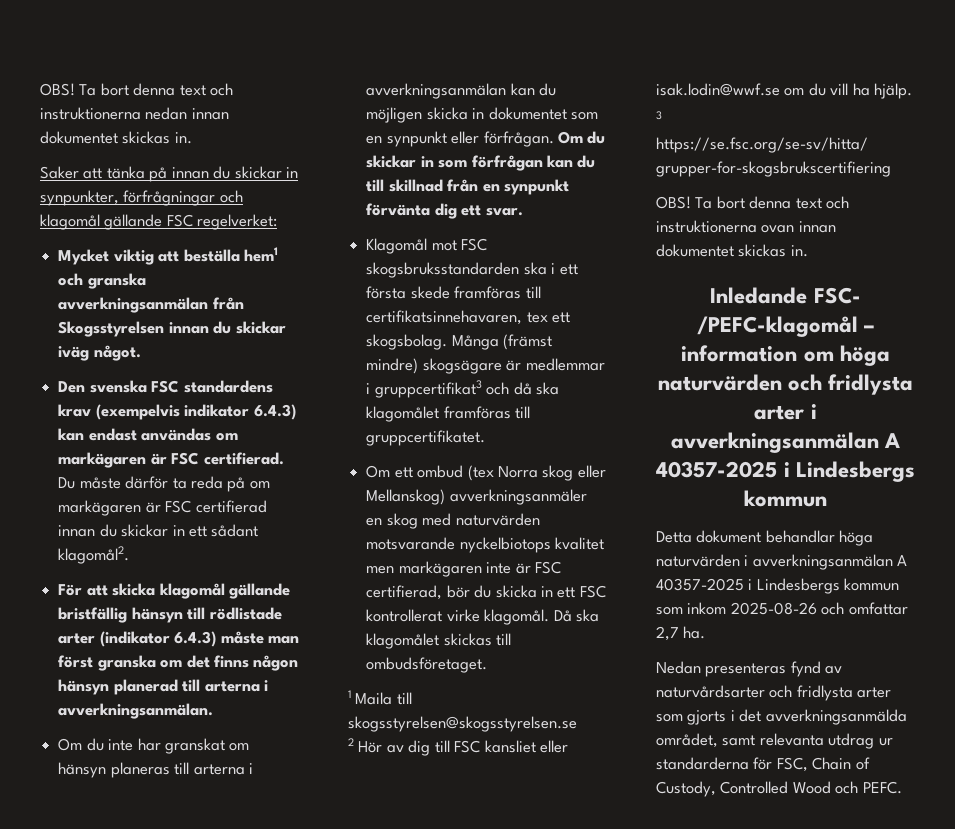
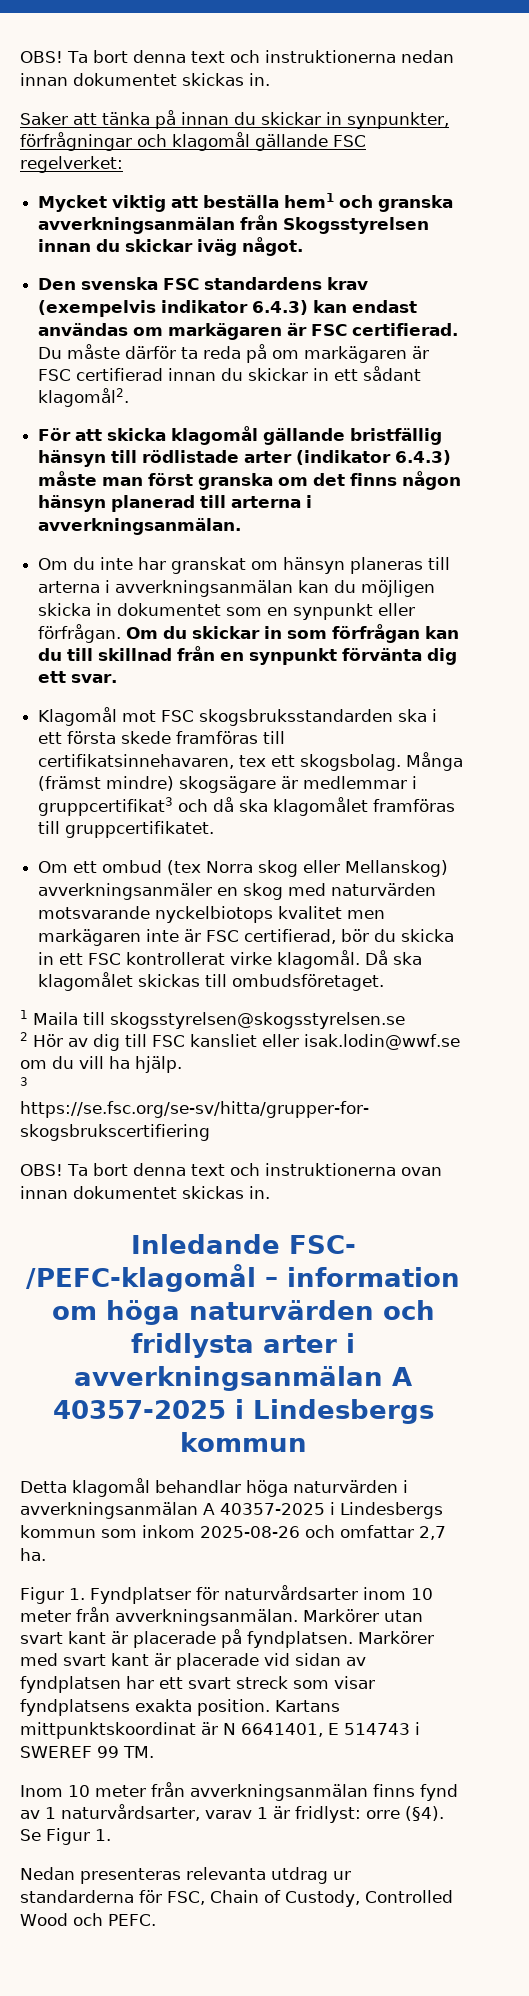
- Detta dokument behandlar höga naturvärden i avverkningsanmälan A 40357-2025 i Lindesbergs kommun som inkom 2025-08-26 och omfattar 2,7 ha.
+ Detta klagomål behandlar höga naturvärden i avverkningsanmälan A 40357-2025 i Lindesbergs kommun som inkom 2025-08-26 och omfattar 2,7 ha.
- Nedan presenteras fynd av naturvårdsarter och fridlysta arter som gjorts i det avverkningsanmälda området, samt relevanta utdrag ur standarderna för FSC, Chain of Custody, Controlled Wood och PEFC.
+ Figur 1. Fyndplatser för naturvårdsarter inom 10 meter från avverkningsanmälan. Markörer utan svart kant är placerade på fyndplatsen. Markörer med svart kant är placerade vid sidan av fyndplatsen har ett svart streck som visar fyndplatsens exakta position. Kartans mittpunktskoordinat är N 6641401, E 514743 i SWEREF 99 TM.
+ Inom 10 meter från avverkningsanmälan finns fynd av 1 naturvårdsarter, varav 1 är fridlyst: orre (§4). Se Figur 1.
+ Nedan presenteras relevanta utdrag ur standarderna för FSC, Chain of Custody, Controlled Wood och PEFC.

